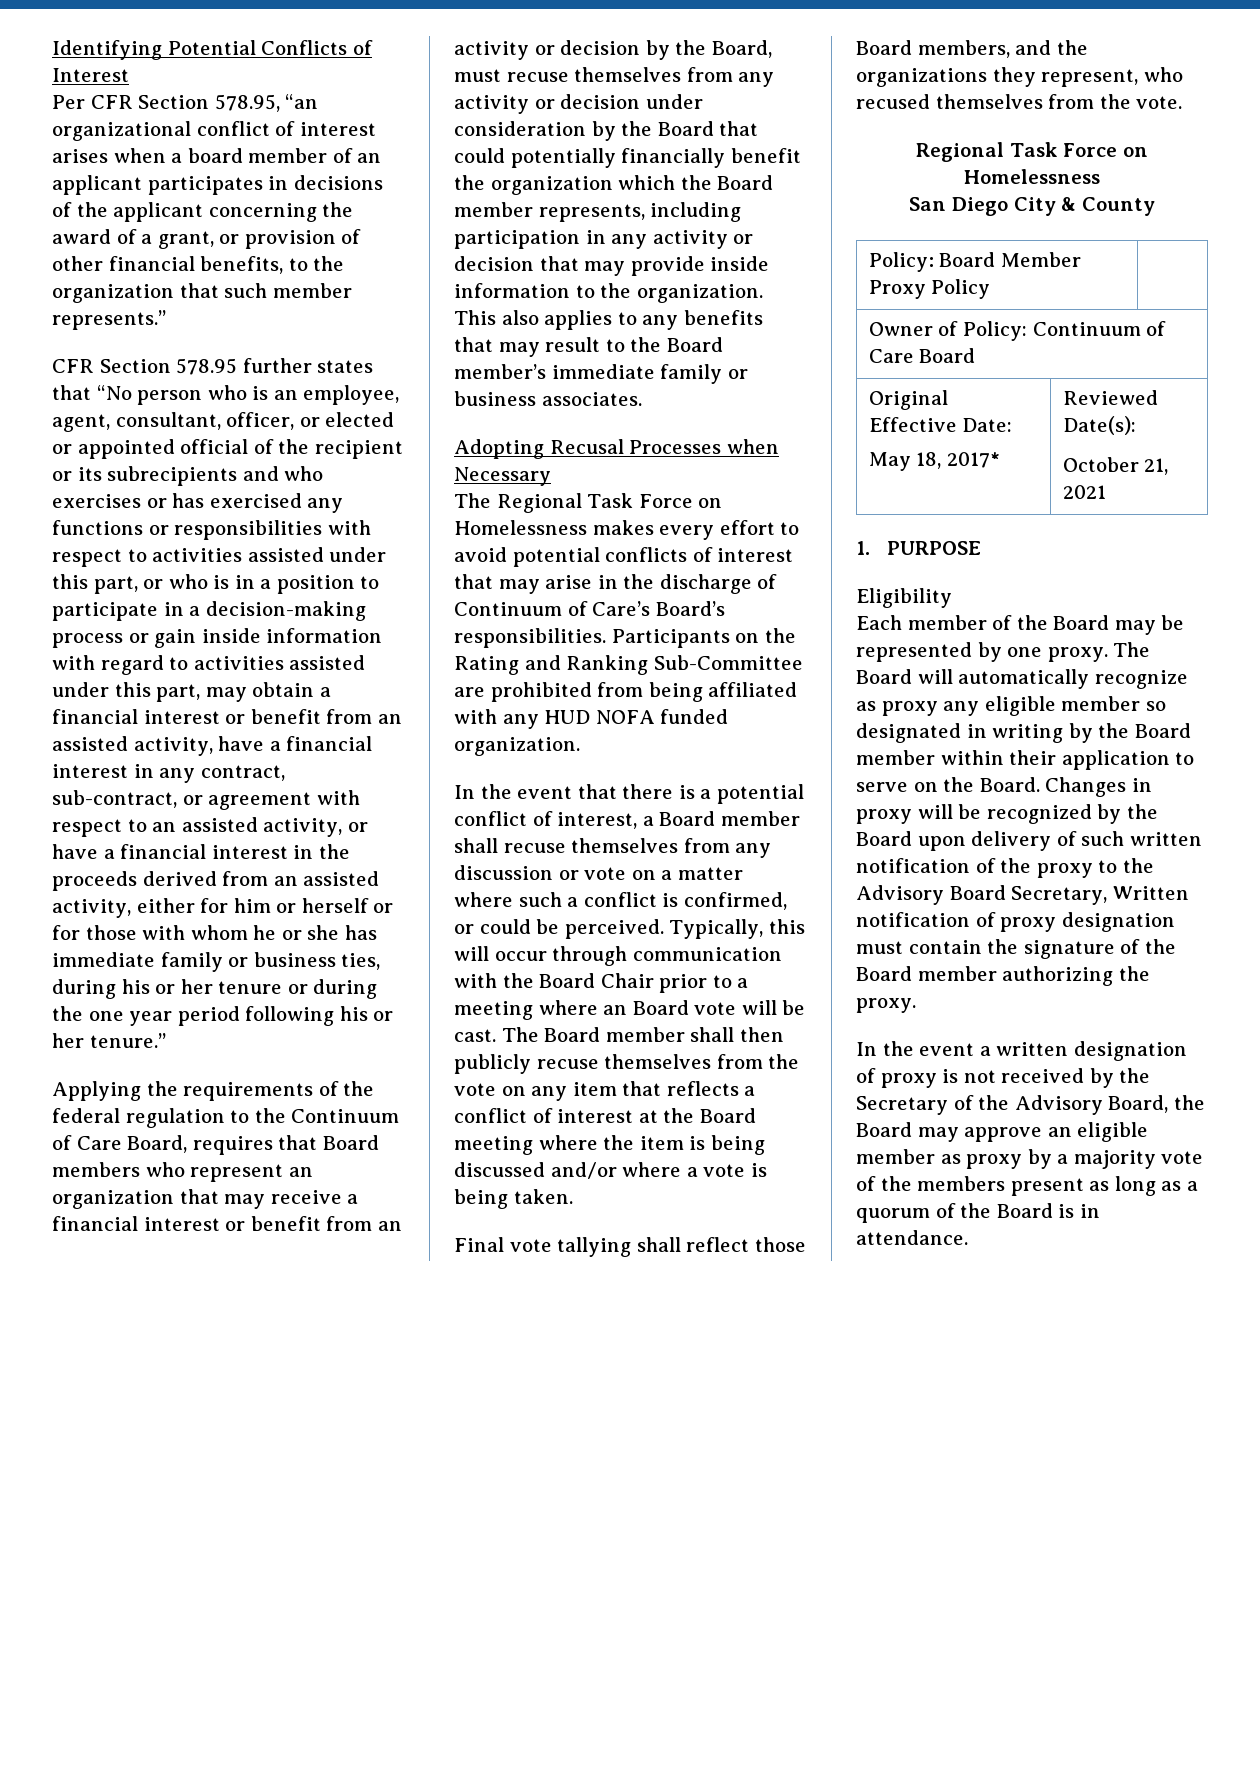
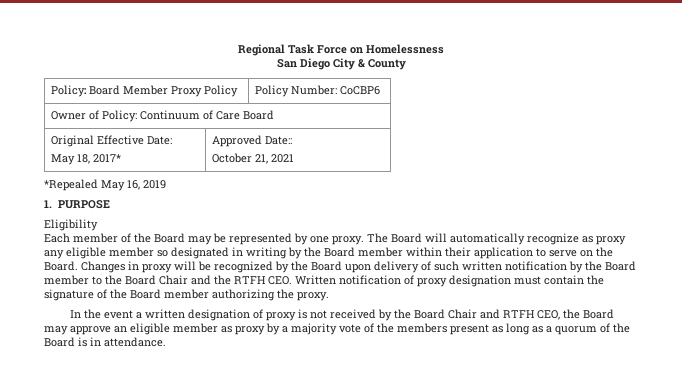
- Identifying Potential Conflicts of Interest
- Per CFR Section 578.95, “an organizational conflict of interest arises when a board member of an applicant participates in decisions of the applicant concerning the award of a grant, or provision of other financial benefits, to the organization that such member represents.”
- CFR Section 578.95 further states that “No person who is an employee, agent, consultant, officer, or elected or appointed official of the recipient or its subrecipients and who exercises or has exercised any functions or responsibilities with respect to activities assisted under this part, or who is in a position to participate in a decision-making process or gain inside information with regard to activities assisted under this part, may obtain a financial interest or benefit from an assisted activity, have a financial interest in any contract, sub-contract, or agreement with respect to an assisted activity, or have a financial interest in the proceeds derived from an assisted activity, either for him or herself or for those with whom he or she has immediate family or business ties, during his or her tenure or during the one year period following his or her tenure.”
- Applying the requirements of the federal regulation to the Continuum of Care Board, requires that Board members who represent an organization that may receive a financial interest or benefit from an activity or decision by the Board, must recuse themselves from any activity or decision under consideration by the Board that could potentially financially benefit the organization which the Board member represents, including participation in any activity or decision that may provide inside information to the organization. This also applies to any benefits that may result to the Board member’s immediate family or business associates.
- Adopting Recusal Processes when Necessary
- The Regional Task Force on Homelessness makes every effort to avoid potential conflicts of interest that may arise in the discharge of Continuum of Care’s Board’s responsibilities. Participants on the Rating and Ranking Sub-Committee are prohibited from being affiliated with any HUD NOFA funded organization.
- In the event that there is a potential conflict of interest, a Board member shall recuse themselves from any discussion or vote on a matter where such a conflict is confirmed, or could be perceived. Typically, this will occur through communication with the Board Chair prior to a meeting where an Board vote will be cast. The Board member shall then publicly recuse themselves from the vote on any item that reflects a conflict of interest at the Board meeting where the item is being discussed and/or where a vote is being taken.
- Final vote tallying shall reflect those Board members, and the organizations they represent, who recused themselves from the vote.
- Policy: Board Member Proxy Policy |
+ Policy: Board Member Proxy Policy | Policy Number: CoCBP6
  Original Effective Date:
- May 18, 2017* | Reviewed Date(s):
+ May 18, 2017* | Approved Date::
+ *Repealed May 16, 2019
- Changes in proxy will be recognized by the Board upon delivery of such written notification of the proxy to the Advisory Board Secretary, Written notification of proxy designation must contain the signature of the Board member authorizing the proxy.
+ Changes in proxy will be recognized by the Board upon delivery of such written notification by the Board member to the Board Chair and the RTFH CEO. Written notification of proxy designation must contain the signature of the Board member authorizing the proxy.
- In the event a written designation of proxy is not received by the Secretary of the Advisory Board, the Board may approve an eligible member as proxy by a majority vote of the members present as long as a quorum of the Board is in attendance.
+ In the event a written designation of proxy is not received by the Board Chair and RTFH CEO, the Board may approve an eligible member as proxy by a majority vote of the members present as long as a quorum of the Board is in attendance.

